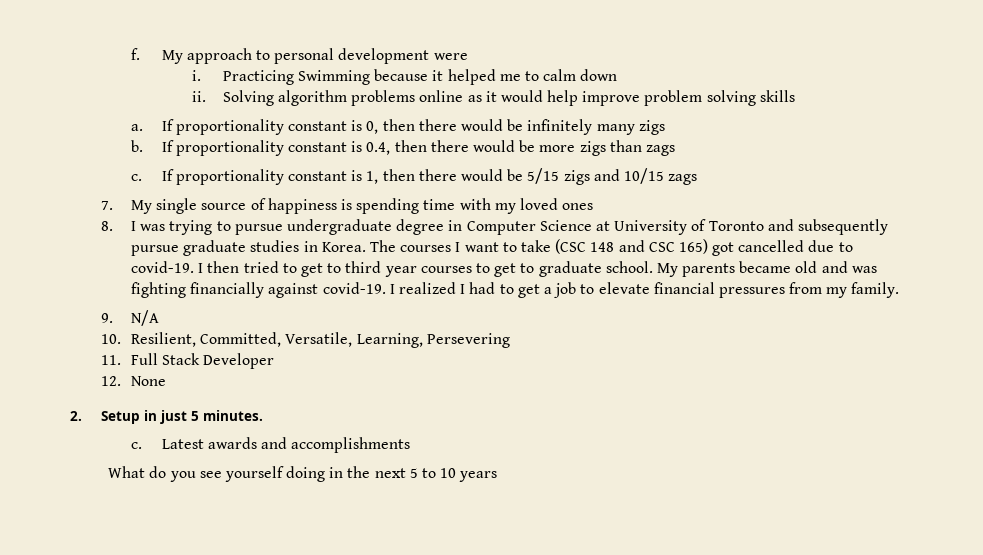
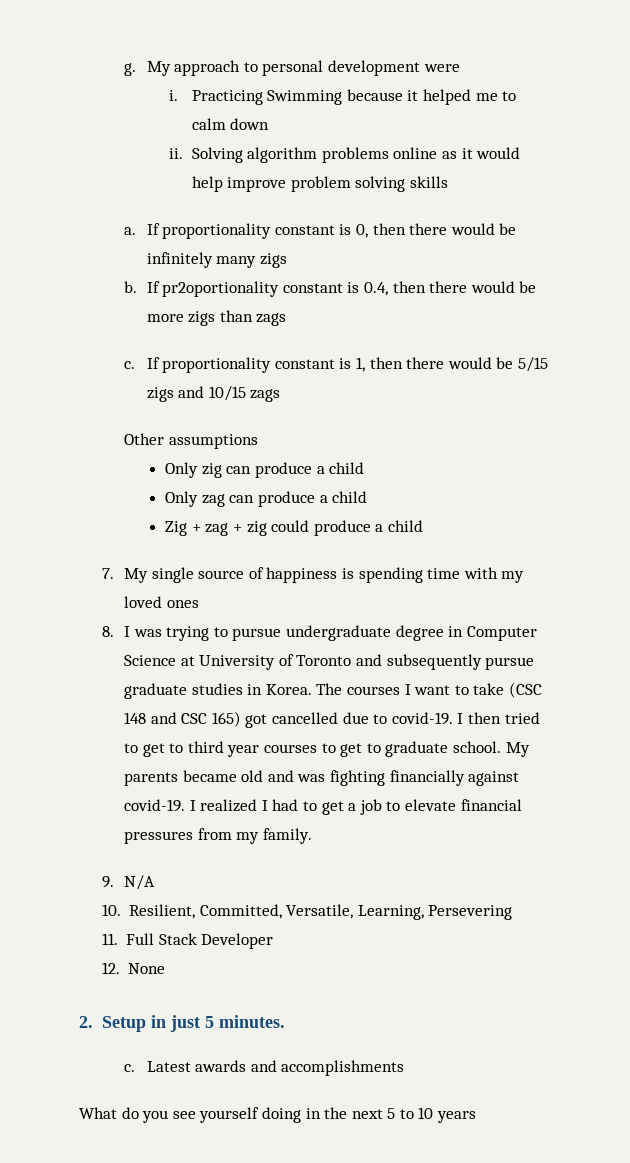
- f.
+ g.
- If proportionality constant is 0.4, then there would be more zigs than zags
+ If pr2oportionality constant is 0.4, then there would be more zigs than zags
+ Other assumptions
+ Only zig can produce a child
+ Only zag can produce a child
+ Zig + zag + zig could produce a child

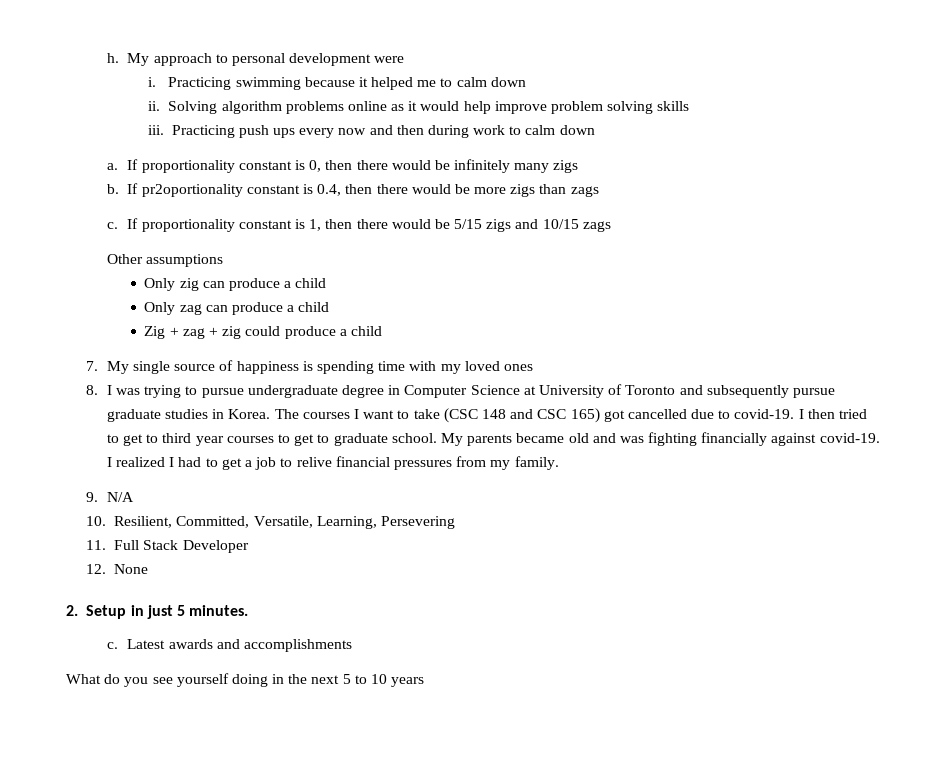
- g.
+ h.
- Practicing Swimming because it helped me to calm down
+ Practicing swimming because it helped me to calm down
+ iii. Practicing push ups every now and then during work to calm down
- I realized I had to get a job to elevate financial pressures from my family.
+ I realized I had to get a job to relive financial pressures from my family.

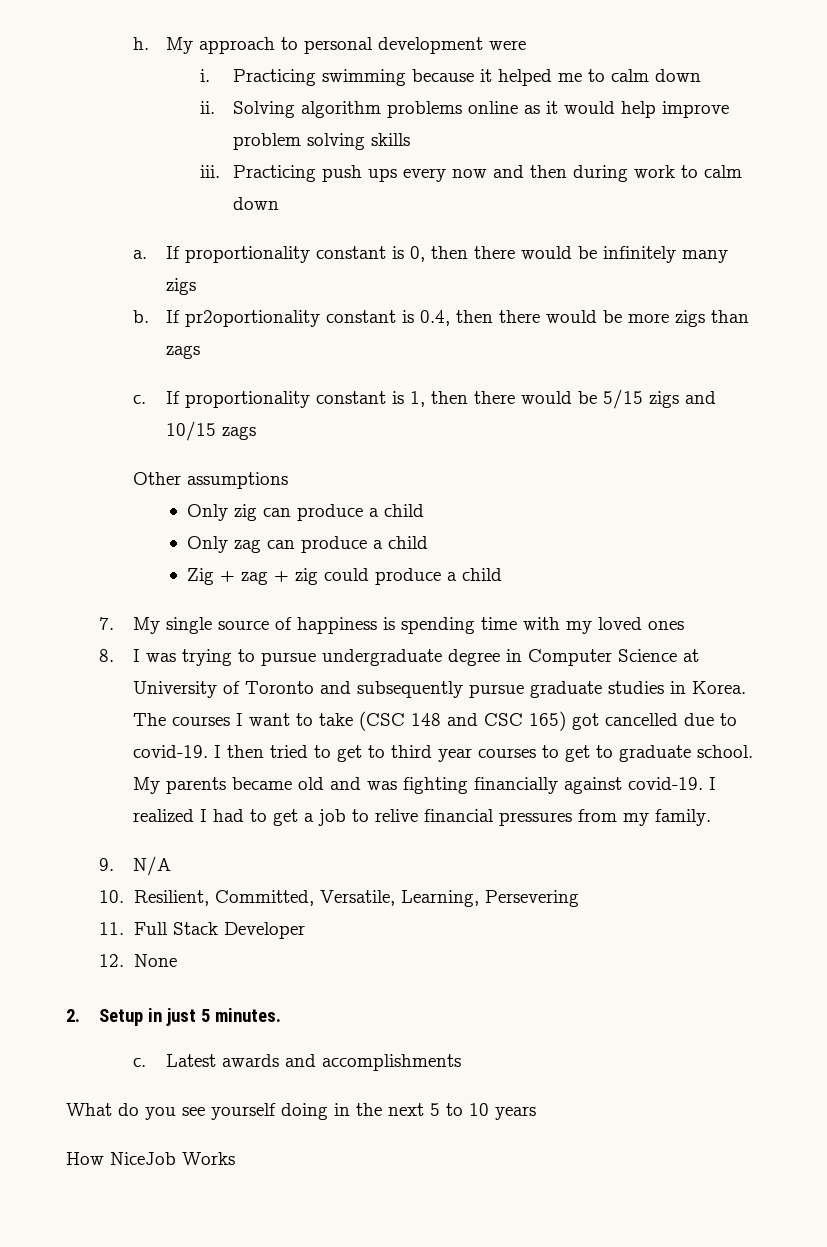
+ How NiceJob Works

